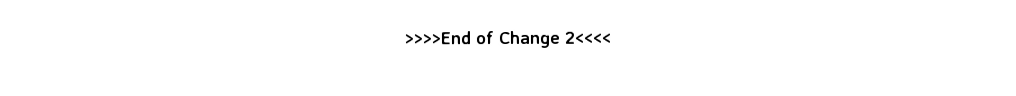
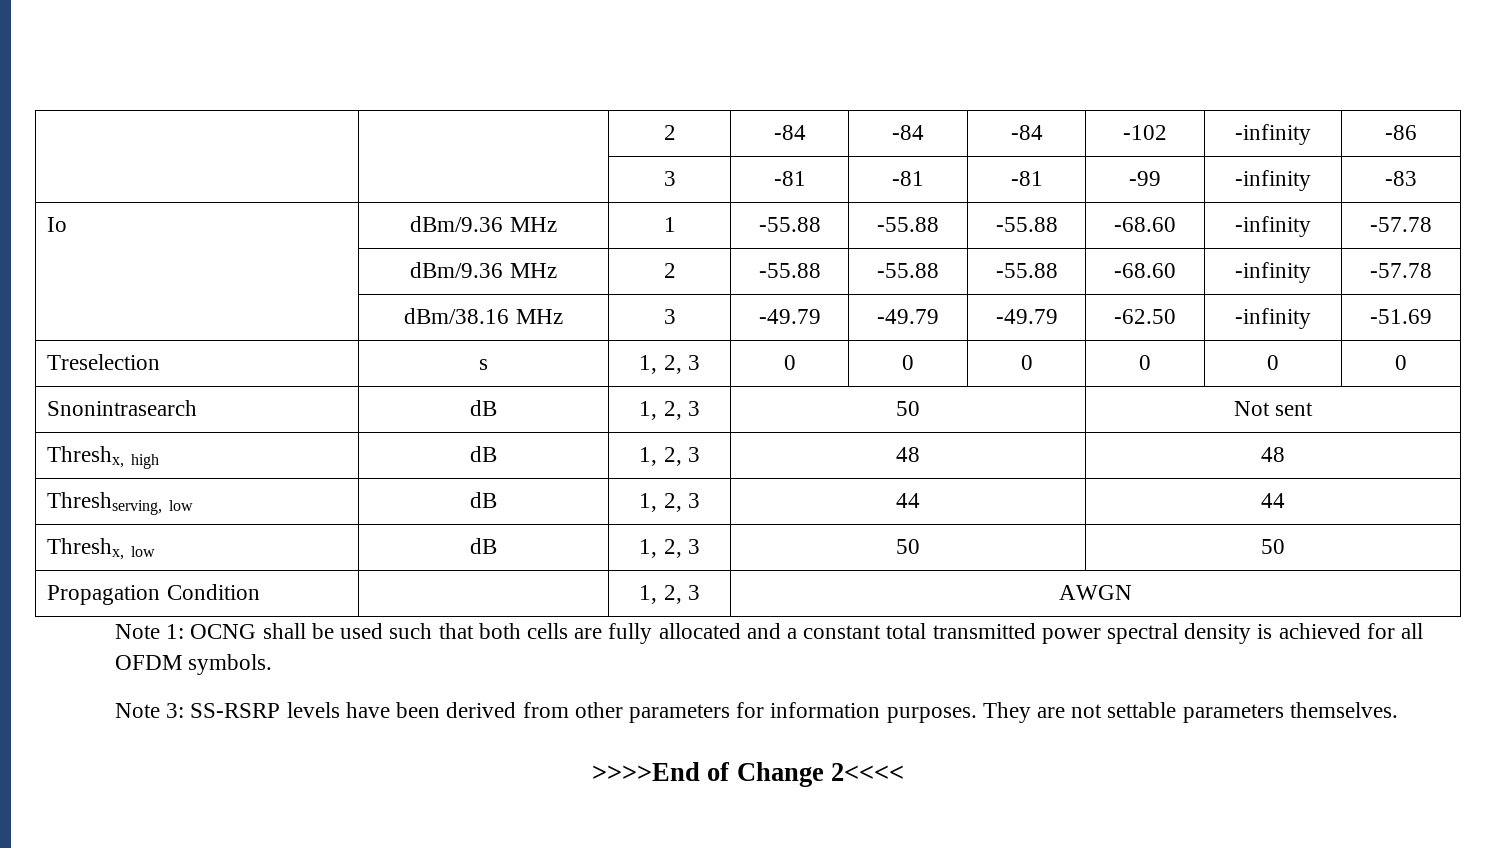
+ | | 2 | -84 | -84 | -84 | -102 | -infinity | -86
+ | | 3 | -81 | -81 | -81 | -99 | -infinity | -83
+ Io | dBm/9.36 MHz | 1 | -55.88 | -55.88 | -55.88 | -68.60 | -infinity | -57.78
+ | dBm/9.36 MHz | 2 | -55.88 | -55.88 | -55.88 | -68.60 | -infinity | -57.78
+ | dBm/38.16 MHz | 3 | -49.79 | -49.79 | -49.79 | -62.50 | -infinity | -51.69
+ Treselection | s | 1, 2, 3 | 0 | 0 | 0 | 0 | 0 | 0
+ Snonintrasearch | dB | 1, 2, 3 | 50 | Not sent
+ Threshx, high | dB | 1, 2, 3 | 48 | 48
+ Threshserving, low | dB | 1, 2, 3 | 44 | 44
+ Threshx, low | dB | 1, 2, 3 | 50 | 50
+ Propagation Condition | | 1, 2, 3 | AWGN
+ Note 1: OCNG shall be used such that both cells are fully allocated and a constant total transmitted power spectral density is achieved for all OFDM symbols.
+ Note 3: SS-RSRP levels have been derived from other parameters for information purposes. They are not settable parameters themselves.

